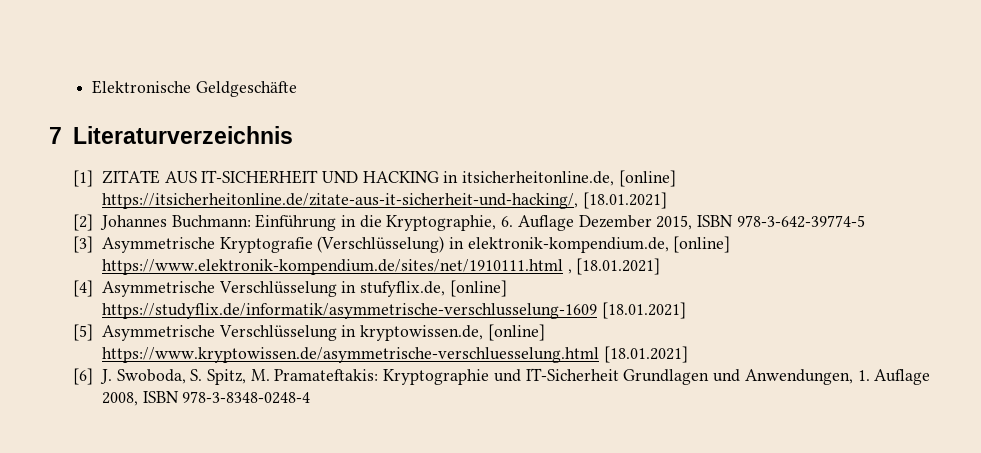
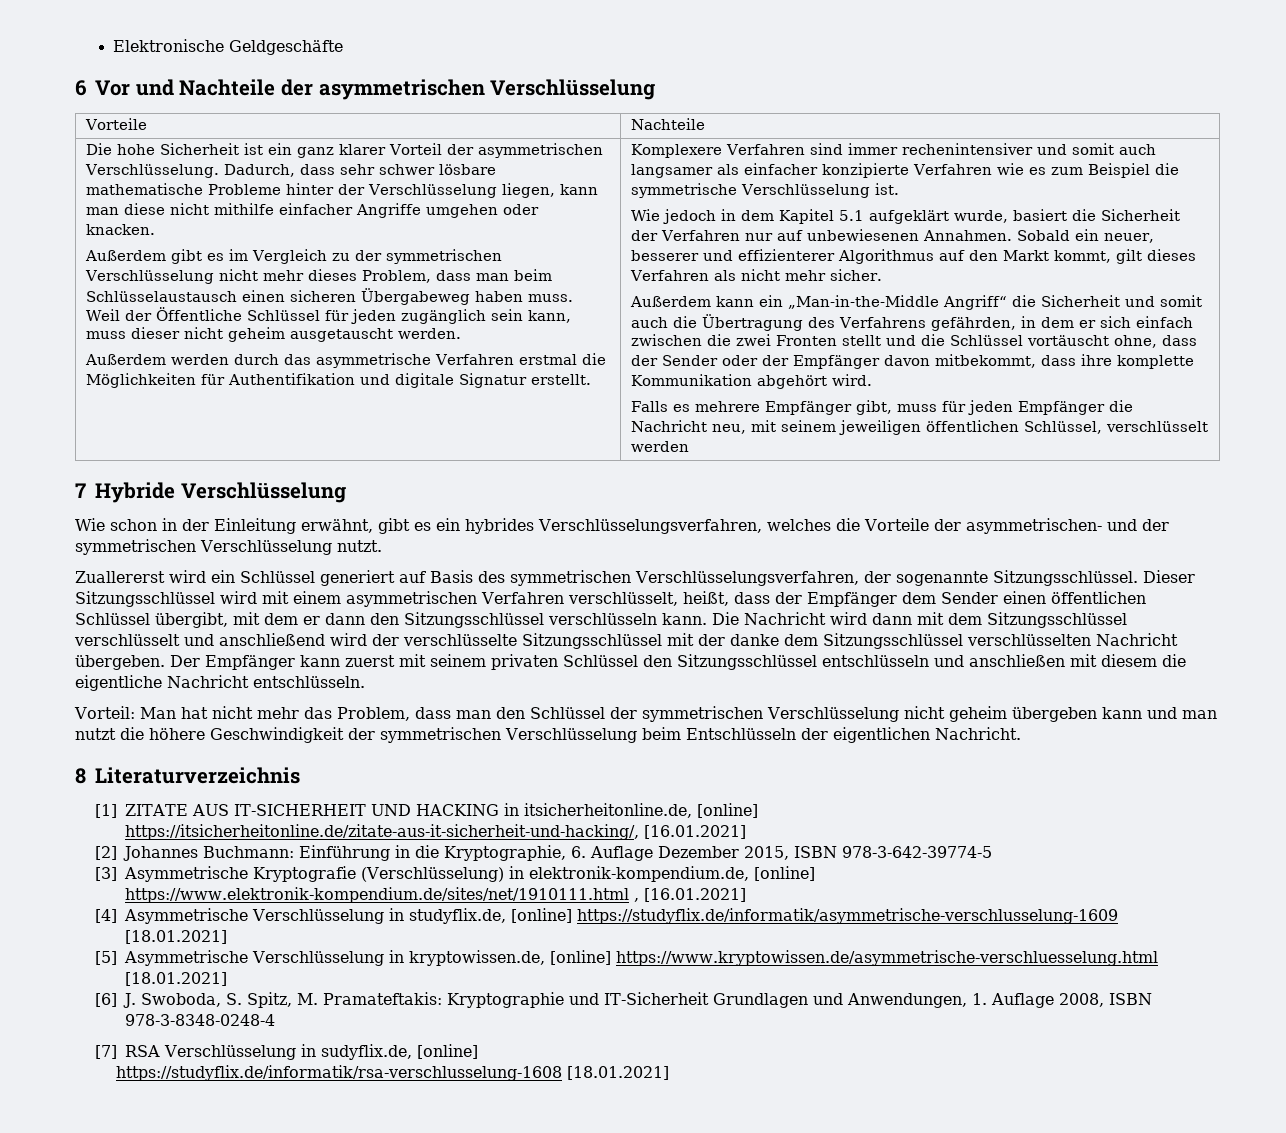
- 7 Literaturverzeichnis
+ 6 Vor und Nachteile der asymmetrischen Verschlüsselung
+ Vorteile | Nachteile
+ Die hohe Sicherheit ist ein ganz klarer Vorteil der asymmetrischen Verschlüsselung. Dadurch, dass sehr schwer lösbare mathematische Probleme hinter der Verschlüsselung liegen, kann man diese nicht mithilfe einfacher Angriffe umgehen oder knacken.
+ Außerdem gibt es im Vergleich zu der symmetrischen Verschlüsselung nicht mehr dieses Problem, dass man beim Schlüsselaustausch einen sicheren Übergabeweg haben muss. Weil der Öffentliche Schlüssel für jeden zugänglich sein kann, muss dieser nicht geheim ausgetauscht werden.
+ Außerdem werden durch das asymmetrische Verfahren erstmal die Möglichkeiten für Authentifikation und digitale Signatur erstellt. | Komplexere Verfahren sind immer rechenintensiver und somit auch langsamer als einfacher konzipierte Verfahren wie es zum Beispiel die symmetrische Verschlüsselung ist.
+ Wie jedoch in dem Kapitel 5.1 aufgeklärt wurde, basiert die Sicherheit der Verfahren nur auf unbewiesenen Annahmen. Sobald ein neuer, besserer und effizienterer Algorithmus auf den Markt kommt, gilt dieses Verfahren als nicht mehr sicher.
+ Außerdem kann ein „Man-in-the-Middle Angriff“ die Sicherheit und somit auch die Übertragung des Verfahrens gefährden, in dem er sich einfach zwischen die zwei Fronten stellt und die Schlüssel vortäuscht ohne, dass der Sender oder der Empfänger davon mitbekommt, dass ihre komplette Kommunikation abgehört wird.
+ Falls es mehrere Empfänger gibt, muss für jeden Empfänger die Nachricht neu, mit seinem jeweiligen öffentlichen Schlüssel, verschlüsselt werden
+ 7 Hybride Verschlüsselung
+ Wie schon in der Einleitung erwähnt, gibt es ein hybrides Verschlüsselungsverfahren, welches die Vorteile der asymmetrischen- und der symmetrischen Verschlüsselung nutzt.
+ Zuallererst wird ein Schlüssel generiert auf Basis des symmetrischen Verschlüsselungsverfahren, der sogenannte Sitzungsschlüssel. Dieser Sitzungsschlüssel wird mit einem asymmetrischen Verfahren verschlüsselt, heißt, dass der Empfänger dem Sender einen öffentlichen Schlüssel übergibt, mit dem er dann den Sitzungsschlüssel verschlüsseln kann. Die Nachricht wird dann mit dem Sitzungsschlüssel verschlüsselt und anschließend wird der verschlüsselte Sitzungsschlüssel mit der danke dem Sitzungsschlüssel verschlüsselten Nachricht übergeben. Der Empfänger kann zuerst mit seinem privaten Schlüssel den Sitzungsschlüssel entschlüsseln und anschließen mit diesem die eigentliche Nachricht entschlüsseln.
+ Vorteil: Man hat nicht mehr das Problem, dass man den Schlüssel der symmetrischen Verschlüsselung nicht geheim übergeben kann und man nutzt die höhere Geschwindigkeit der symmetrischen Verschlüsselung beim Entschlüsseln der eigentlichen Nachricht.
+ 8 Literaturverzeichnis
- [1] ZITATE AUS IT-SICHERHEIT UND HACKING in itsicherheitonline.de, [online] https://itsicherheitonline.de/zitate-aus-it-sicherheit-und-hacking/, [18.01.2021]
+ [1] ZITATE AUS IT-SICHERHEIT UND HACKING in itsicherheitonline.de, [online] https://itsicherheitonline.de/zitate-aus-it-sicherheit-und-hacking/, [16.01.2021]
- [3] Asymmetrische Kryptografie (Verschlüsselung) in elektronik-kompendium.de, [online] https://www.elektronik-kompendium.de/sites/net/1910111.html , [18.01.2021]
+ [3] Asymmetrische Kryptografie (Verschlüsselung) in elektronik-kompendium.de, [online] https://www.elektronik-kompendium.de/sites/net/1910111.html , [16.01.2021]
- [4] Asymmetrische Verschlüsselung in stufyflix.de, [online] https://studyflix.de/informatik/asymmetrische-verschlusselung-1609 [18.01.2021]
+ [4] Asymmetrische Verschlüsselung in studyflix.de, [online] https://studyflix.de/informatik/asymmetrische-verschlusselung-1609 [18.01.2021]
+ [7] RSA Verschlüsselung in sudyflix.de, [online]
+ https://studyflix.de/informatik/rsa-verschlusselung-1608 [18.01.2021]

